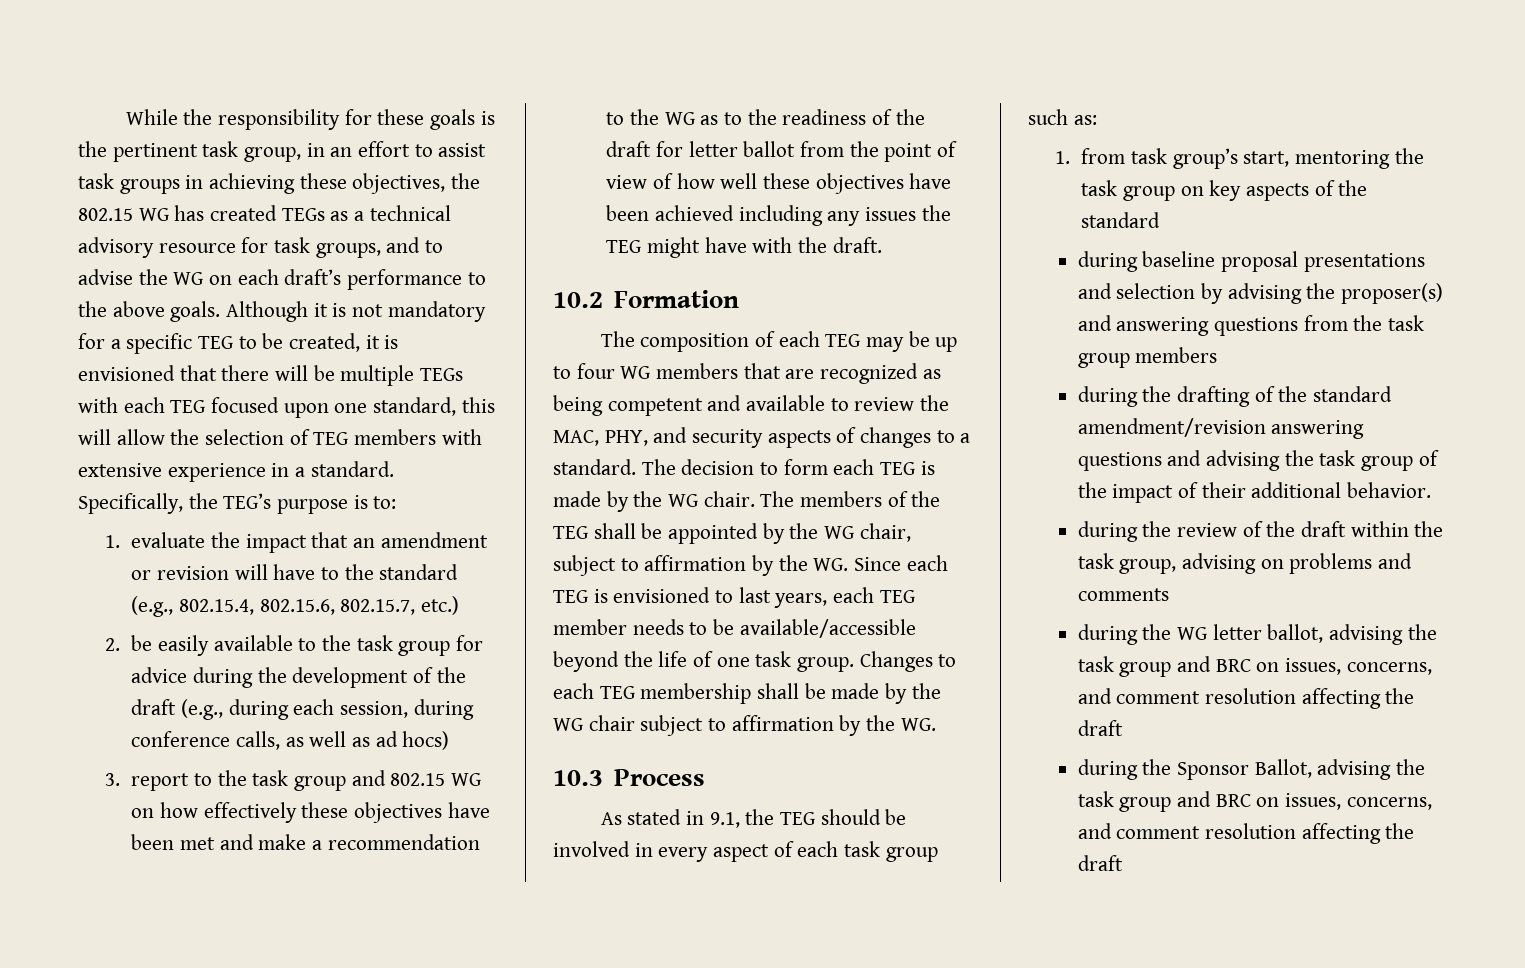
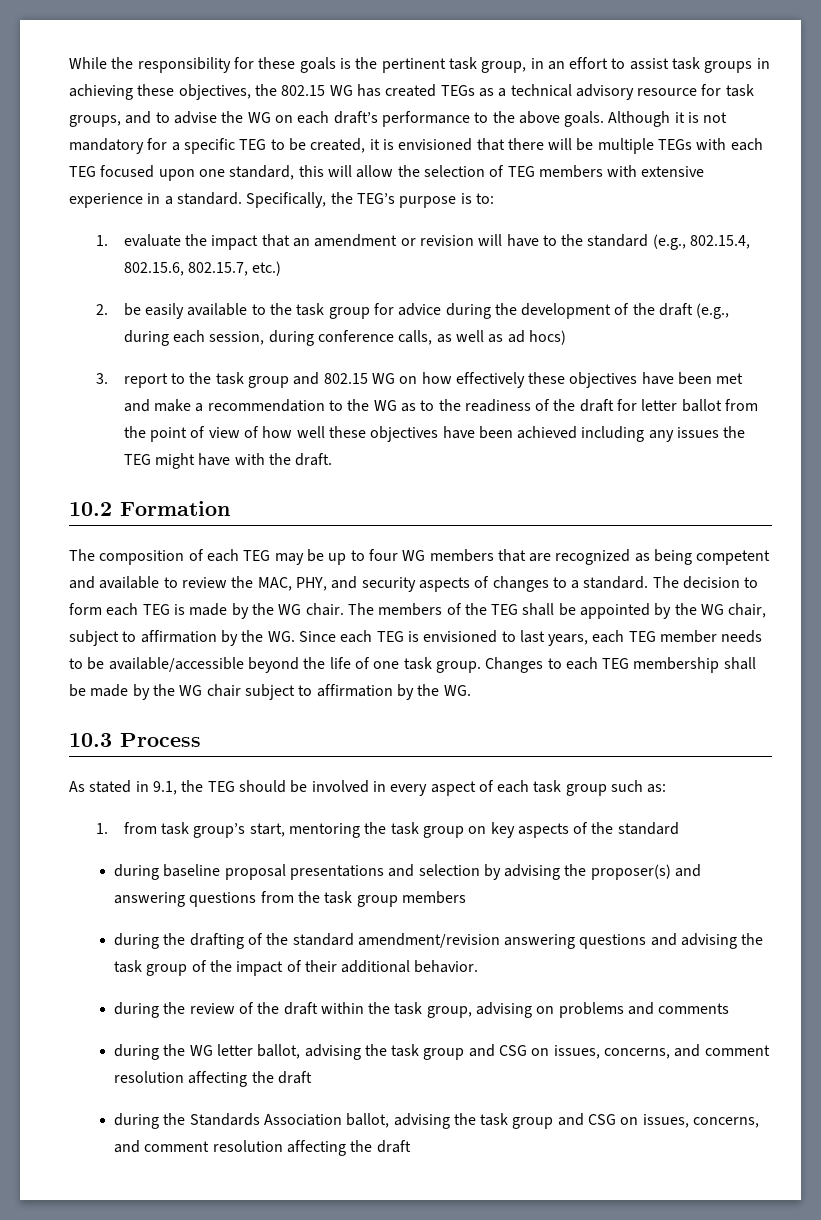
- during the WG letter ballot, advising the task group and BRC on issues, concerns, and comment resolution affecting the draft
+ during the WG letter ballot, advising the task group and CSG on issues, concerns, and comment resolution affecting the draft
- during the Sponsor Ballot, advising the task group and BRC on issues, concerns, and comment resolution affecting the draft
+ during the Standards Association ballot, advising the task group and CSG on issues, concerns, and comment resolution affecting the draft

